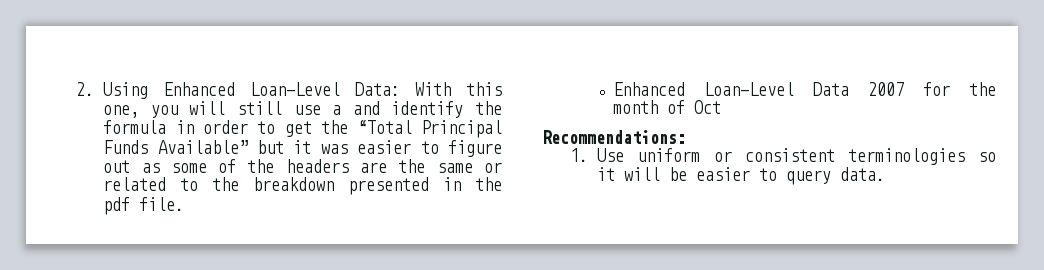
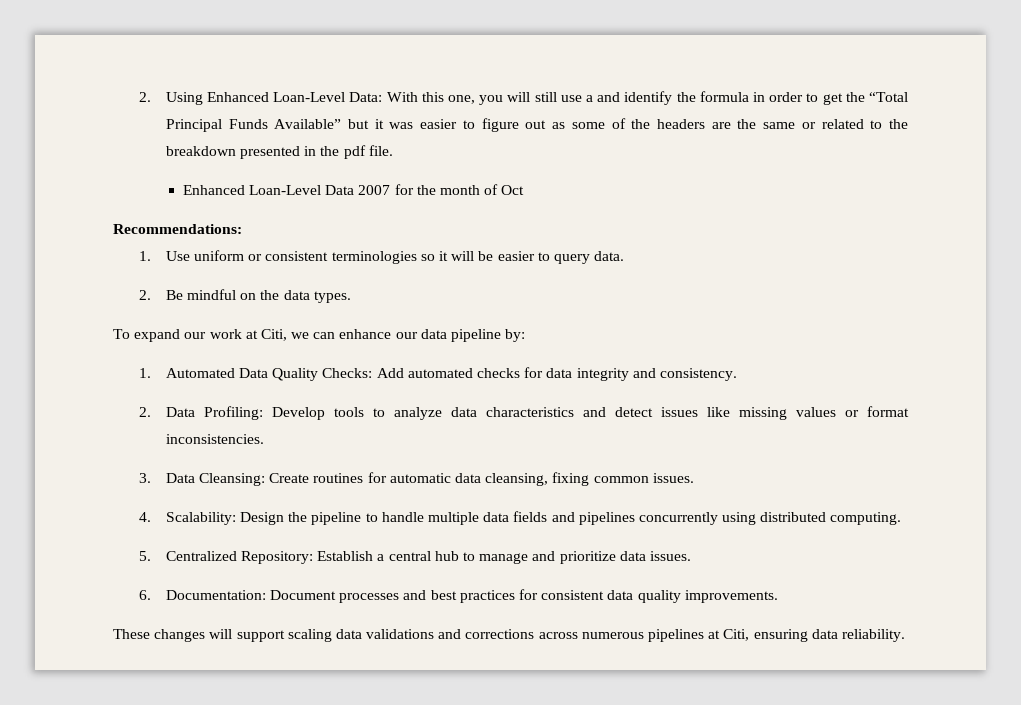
+ 2. Be mindful on the data types.
+ To expand our work at Citi, we can enhance our data pipeline by:
+ 1. Automated Data Quality Checks: Add automated checks for data integrity and consistency.
+ 2. Data Profiling: Develop tools to analyze data characteristics and detect issues like missing values or format inconsistencies.
+ 3. Data Cleansing: Create routines for automatic data cleansing, fixing common issues.
+ 4. Scalability: Design the pipeline to handle multiple data fields and pipelines concurrently using distributed computing.
+ 5. Centralized Repository: Establish a central hub to manage and prioritize data issues.
+ 6. Documentation: Document processes and best practices for consistent data quality improvements.
+ These changes will support scaling data validations and corrections across numerous pipelines at Citi, ensuring data reliability.

